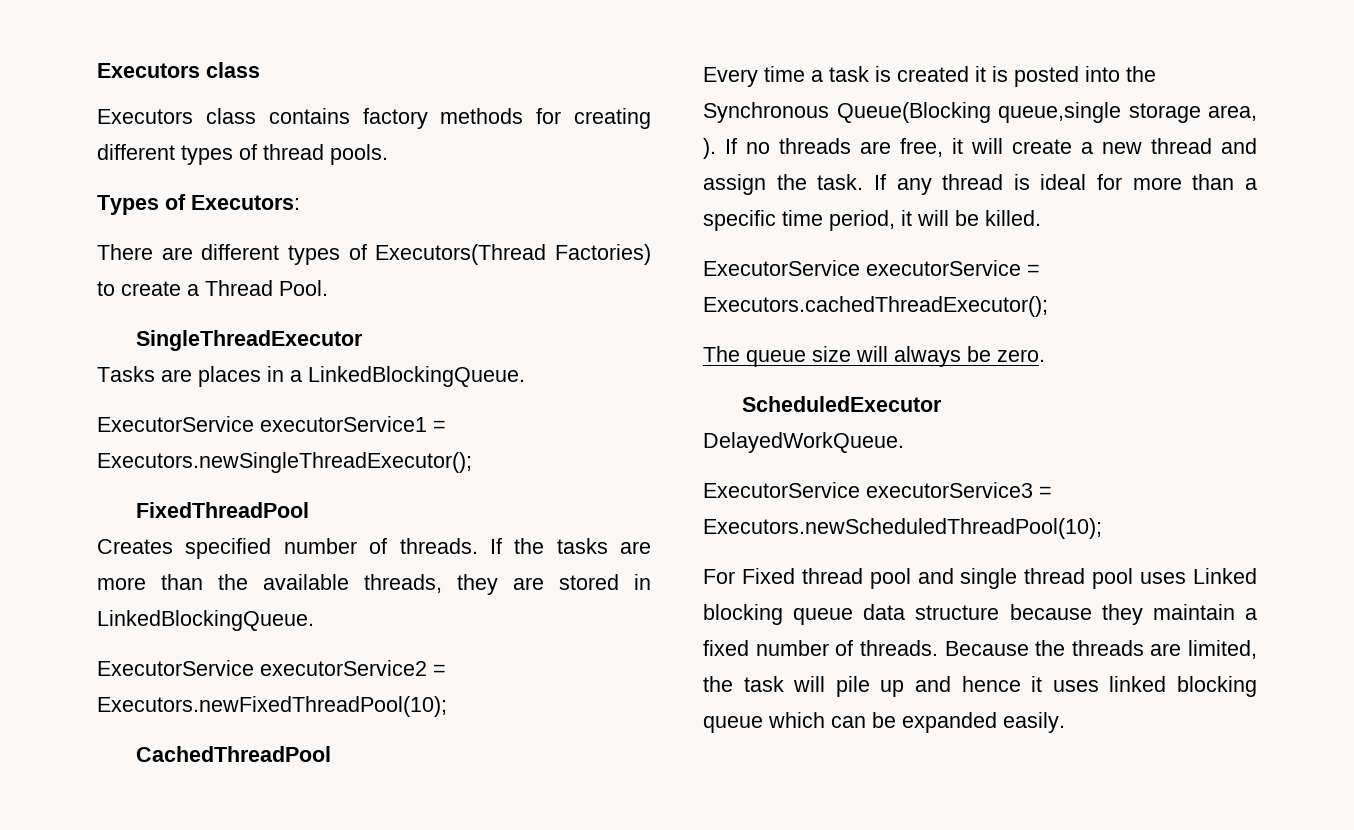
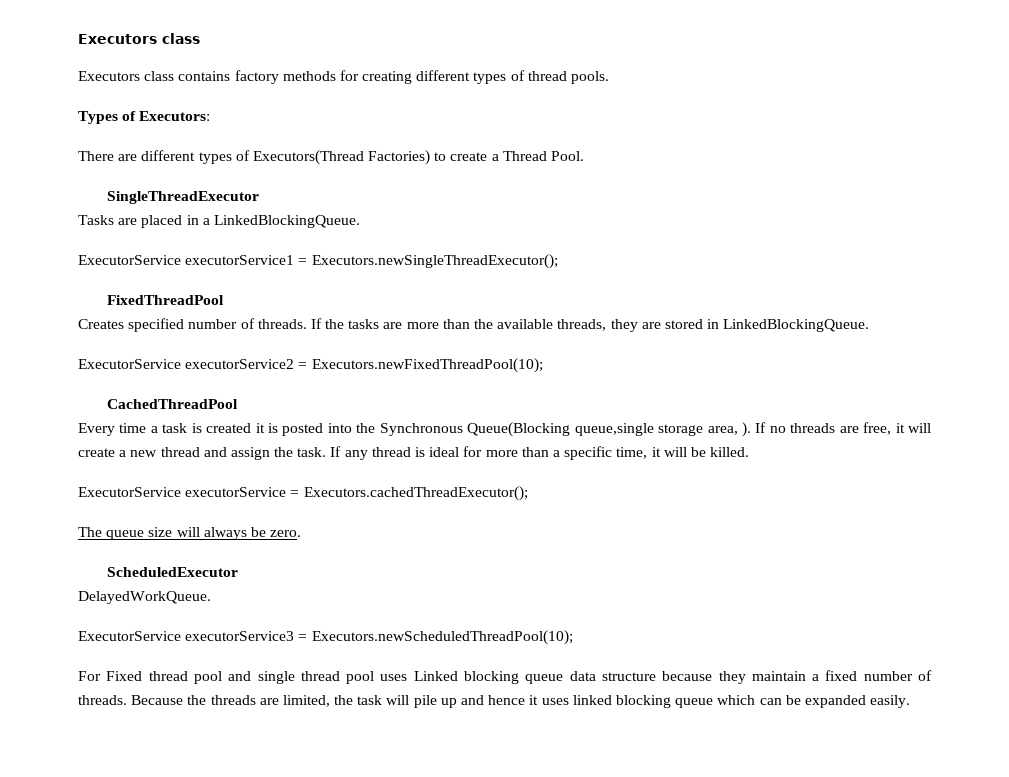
- Tasks are places in a LinkedBlockingQueue.
+ Tasks are placed in a LinkedBlockingQueue.
- If any thread is ideal for more than a specific time period, it will be killed.
+ If any thread is ideal for more than a specific time, it will be killed.

